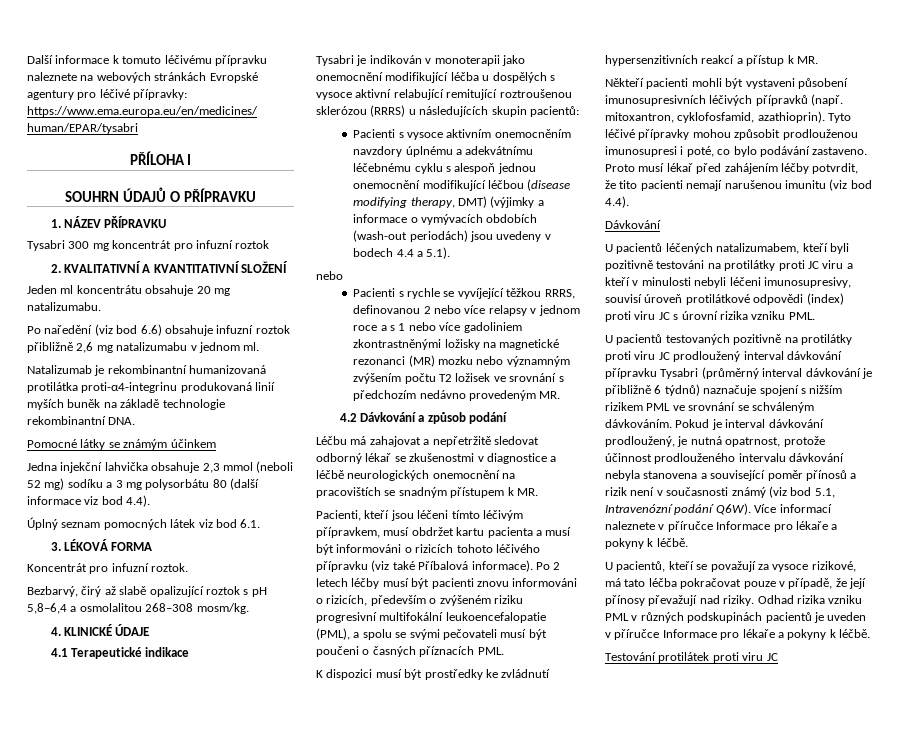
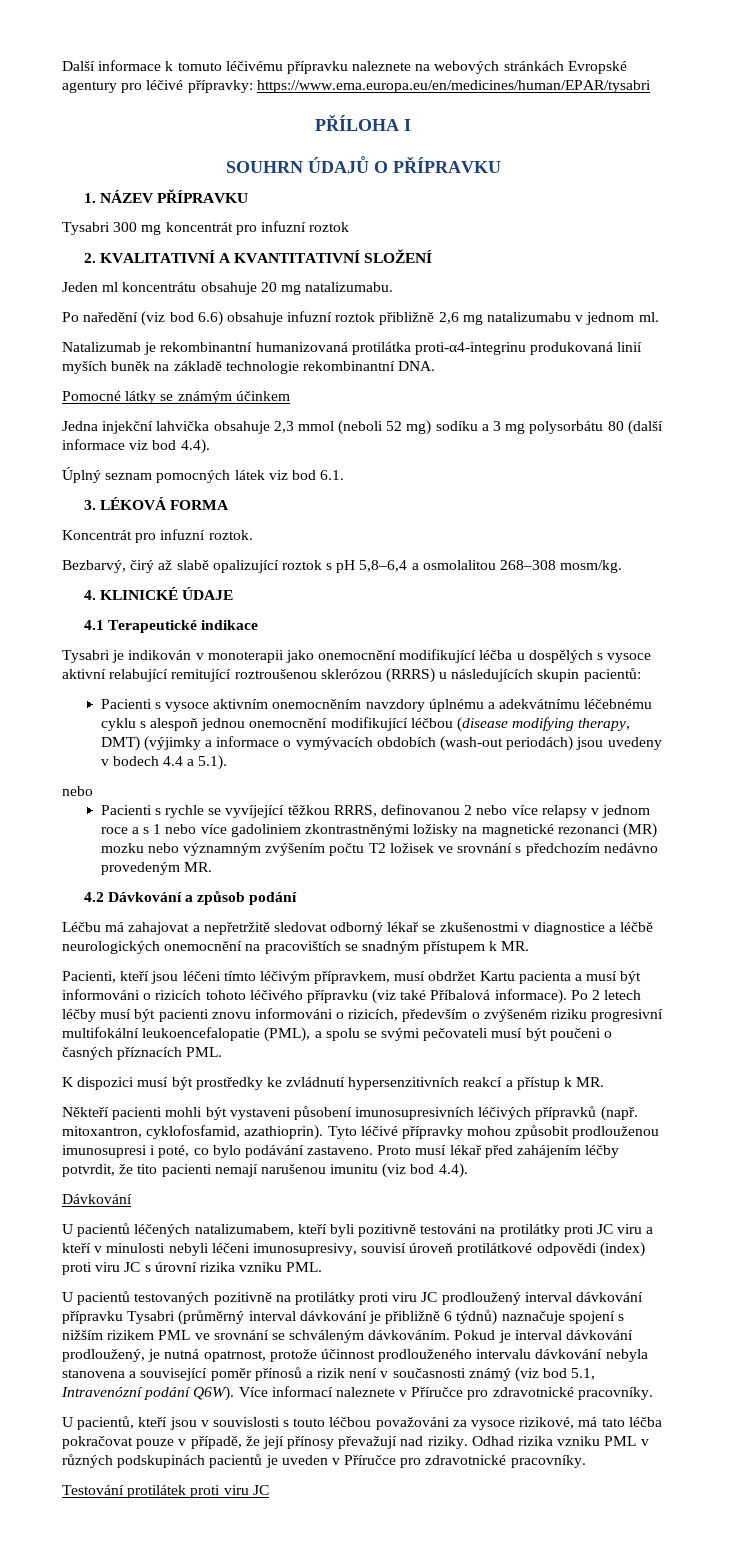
- Pacienti, kteří jsou léčeni tímto léčivým přípravkem, musí obdržet kartu pacienta a musí být informováni o rizicích tohoto léčivého přípravku (viz také Příbalová informace).
+ Pacienti, kteří jsou léčeni tímto léčivým přípravkem, musí obdržet Kartu pacienta a musí být informováni o rizicích tohoto léčivého přípravku (viz také Příbalová informace).
- Více informací naleznete v příručce Informace pro lékaře a pokyny k léčbě.
- U pacientů, kteří se považují za vysoce rizikové, má tato léčba pokračovat pouze v případě, že její přínosy převažují nad riziky.
+ Více informací naleznete v Příručce pro zdravotnické pracovníky.
+ U pacientů, kteří jsou v souvislosti s touto léčbou považováni za vysoce rizikové, má tato léčba pokračovat pouze v případě, že její přínosy převažují nad riziky.
- Odhad rizika vzniku PML v různých podskupinách pacientů je uveden v příručce Informace pro lékaře a pokyny k léčbě.
+ Odhad rizika vzniku PML v různých podskupinách pacientů je uveden v Příručce pro zdravotnické pracovníky.

